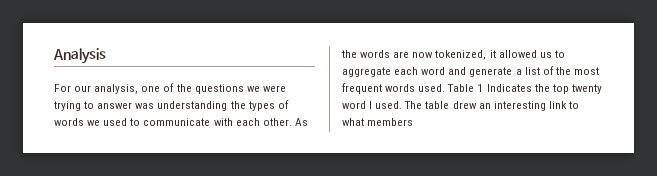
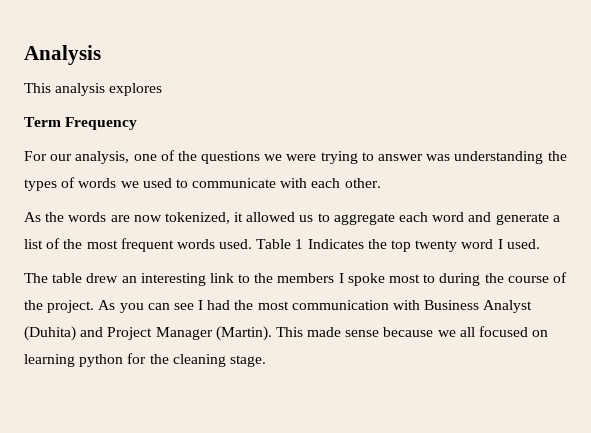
+ This analysis explores
+ Term Frequency
- For our analysis, one of the questions we were trying to answer was understanding the types of words we used to communicate with each other. As the words are now tokenized, it allowed us to aggregate each word and generate a list of the most frequent words used.
+ For our analysis, one of the questions we were trying to answer was understanding the types of words we used to communicate with each other.
+ As the words are now tokenized, it allowed us to aggregate each word and generate a list of the most frequent words used.
- Table 1 Indicates the top twenty word I used. The table drew an interesting link to what members
+ Table 1 Indicates the top twenty word I used.
+ The table drew an interesting link to the members I spoke most to during the course of the project. As you can see I had the most communication with Business Analyst (Duhita) and Project Manager (Martin). This made sense because we all focused on learning python for the cleaning stage.

